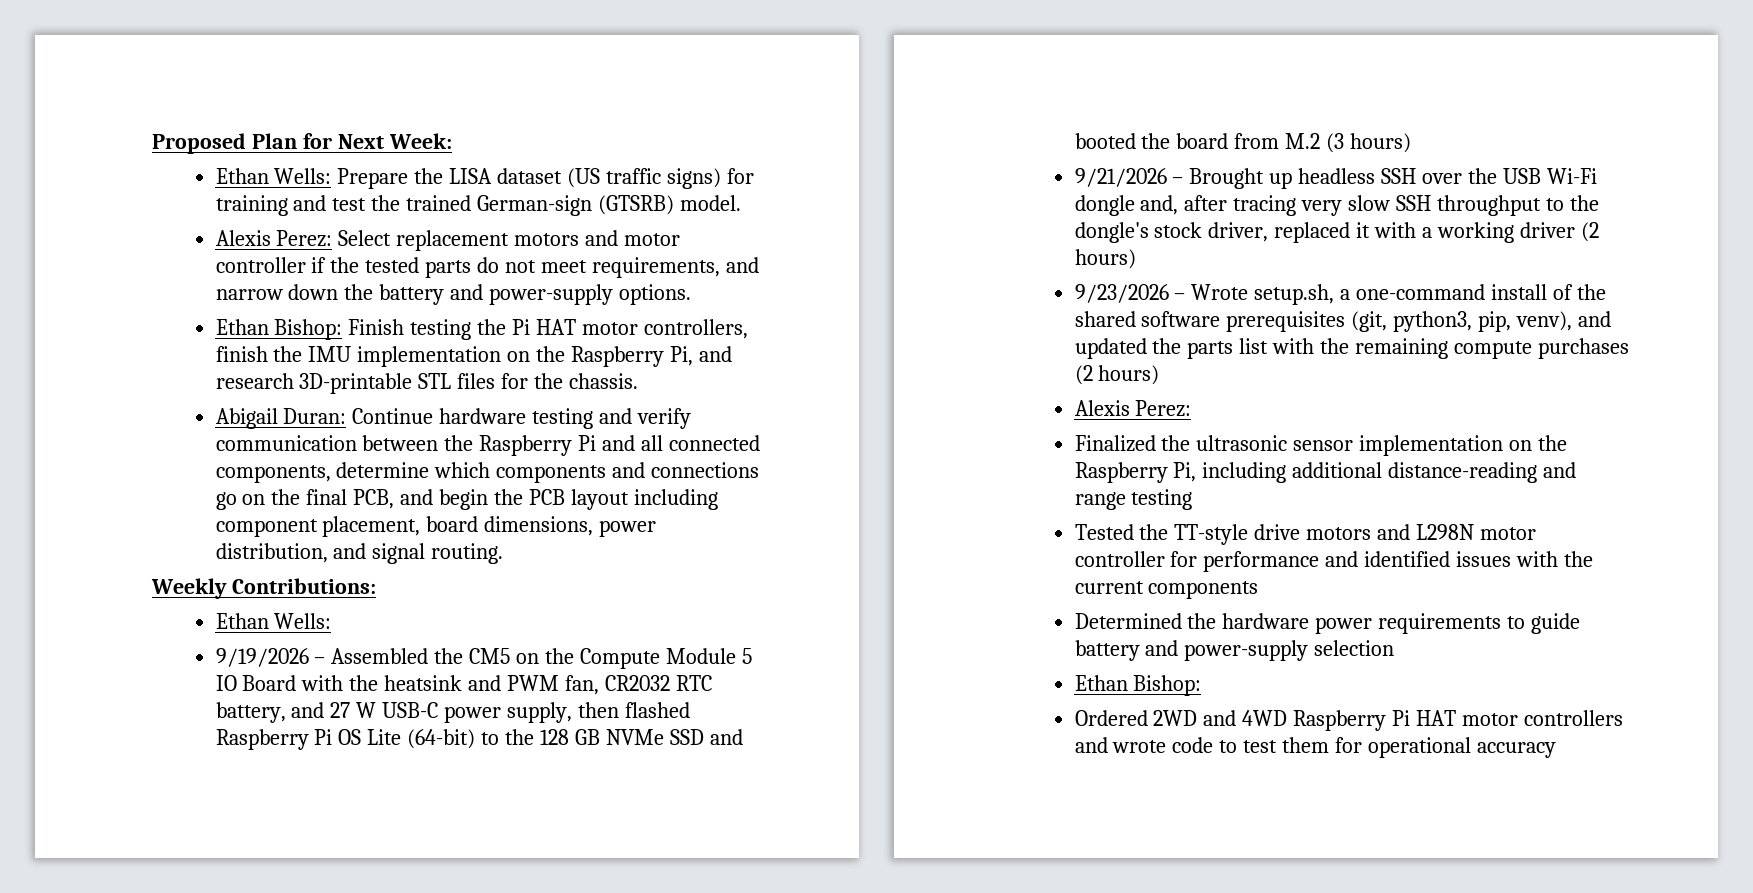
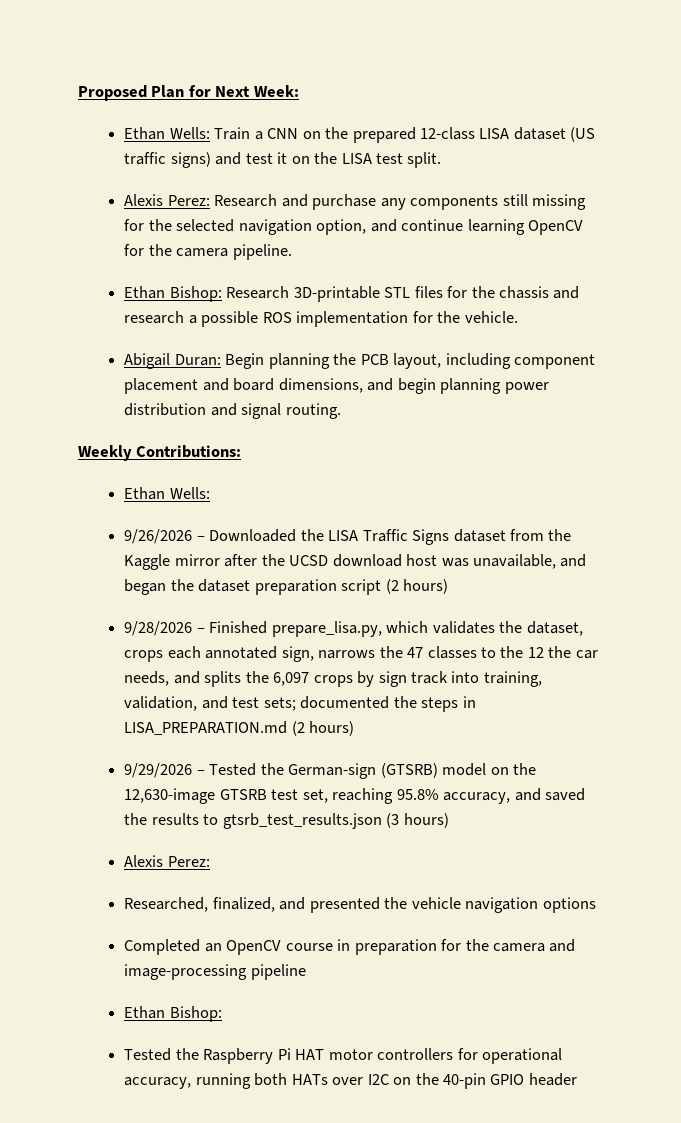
- Ethan Wells: Prepare the LISA dataset (US traffic signs) for training and test the trained German-sign (GTSRB) model.
- Alexis Perez: Select replacement motors and motor controller if the tested parts do not meet requirements, and narrow down the battery and power-supply options.
- Ethan Bishop: Finish testing the Pi HAT motor controllers, finish the IMU implementation on the Raspberry Pi, and research 3D-printable STL files for the chassis.
- Abigail Duran: Continue hardware testing and verify communication between the Raspberry Pi and all connected components, determine which components and connections go on the final PCB, and begin the PCB layout including component placement, board dimensions, power distribution, and signal routing.
+ Ethan Wells: Train a CNN on the prepared 12-class LISA dataset (US traffic signs) and test it on the LISA test split.
+ Alexis Perez: Research and purchase any components still missing for the selected navigation option, and continue learning OpenCV for the camera pipeline.
+ Ethan Bishop: Research 3D-printable STL files for the chassis and research a possible ROS implementation for the vehicle.
+ Abigail Duran: Begin planning the PCB layout, including component placement and board dimensions, and begin planning power distribution and signal routing.
- 9/19/2026 – Assembled the CM5 on the Compute Module 5 IO Board with the heatsink and PWM fan, CR2032 RTC battery, and 27 W USB-C power supply, then flashed Raspberry Pi OS Lite (64-bit) to the 128 GB NVMe SSD and booted the board from M.2 (3 hours)
- 9/21/2026 – Brought up headless SSH over the USB Wi-Fi dongle and, after tracing very slow SSH throughput to the dongle's stock driver, replaced it with a working driver (2 hours)
- 9/23/2026 – Wrote setup.sh, a one-command install of the shared software prerequisites (git, python3, pip, venv), and updated the parts list with the remaining compute purchases (2 hours)
+ 9/26/2026 – Downloaded the LISA Traffic Signs dataset from the Kaggle mirror after the UCSD download host was unavailable, and began the dataset preparation script (2 hours)
+ 9/28/2026 – Finished prepare_lisa.py, which validates the dataset, crops each annotated sign, narrows the 47 classes to the 12 the car needs, and splits the 6,097 crops by sign track into training, validation, and test sets; documented the steps in LISA_PREPARATION.md (2 hours)
+ 9/29/2026 – Tested the German-sign (GTSRB) model on the 12,630-image GTSRB test set, reaching 95.8% accuracy, and saved the results to gtsrb_test_results.json (3 hours)
  Alexis Perez:
- Finalized the ultrasonic sensor implementation on the Raspberry Pi, including additional distance-reading and range testing
- Tested the TT-style drive motors and L298N motor controller for performance and identified issues with the current components
- Determined the hardware power requirements to guide battery and power-supply selection
+ Researched, finalized, and presented the vehicle navigation options
+ Completed an OpenCV course in preparation for the camera and image-processing pipeline
  Ethan Bishop:
- Ordered 2WD and 4WD Raspberry Pi HAT motor controllers and wrote code to test them for operational accuracy
+ Tested the Raspberry Pi HAT motor controllers for operational accuracy, running both HATs over I2C on the 40-pin GPIO header

